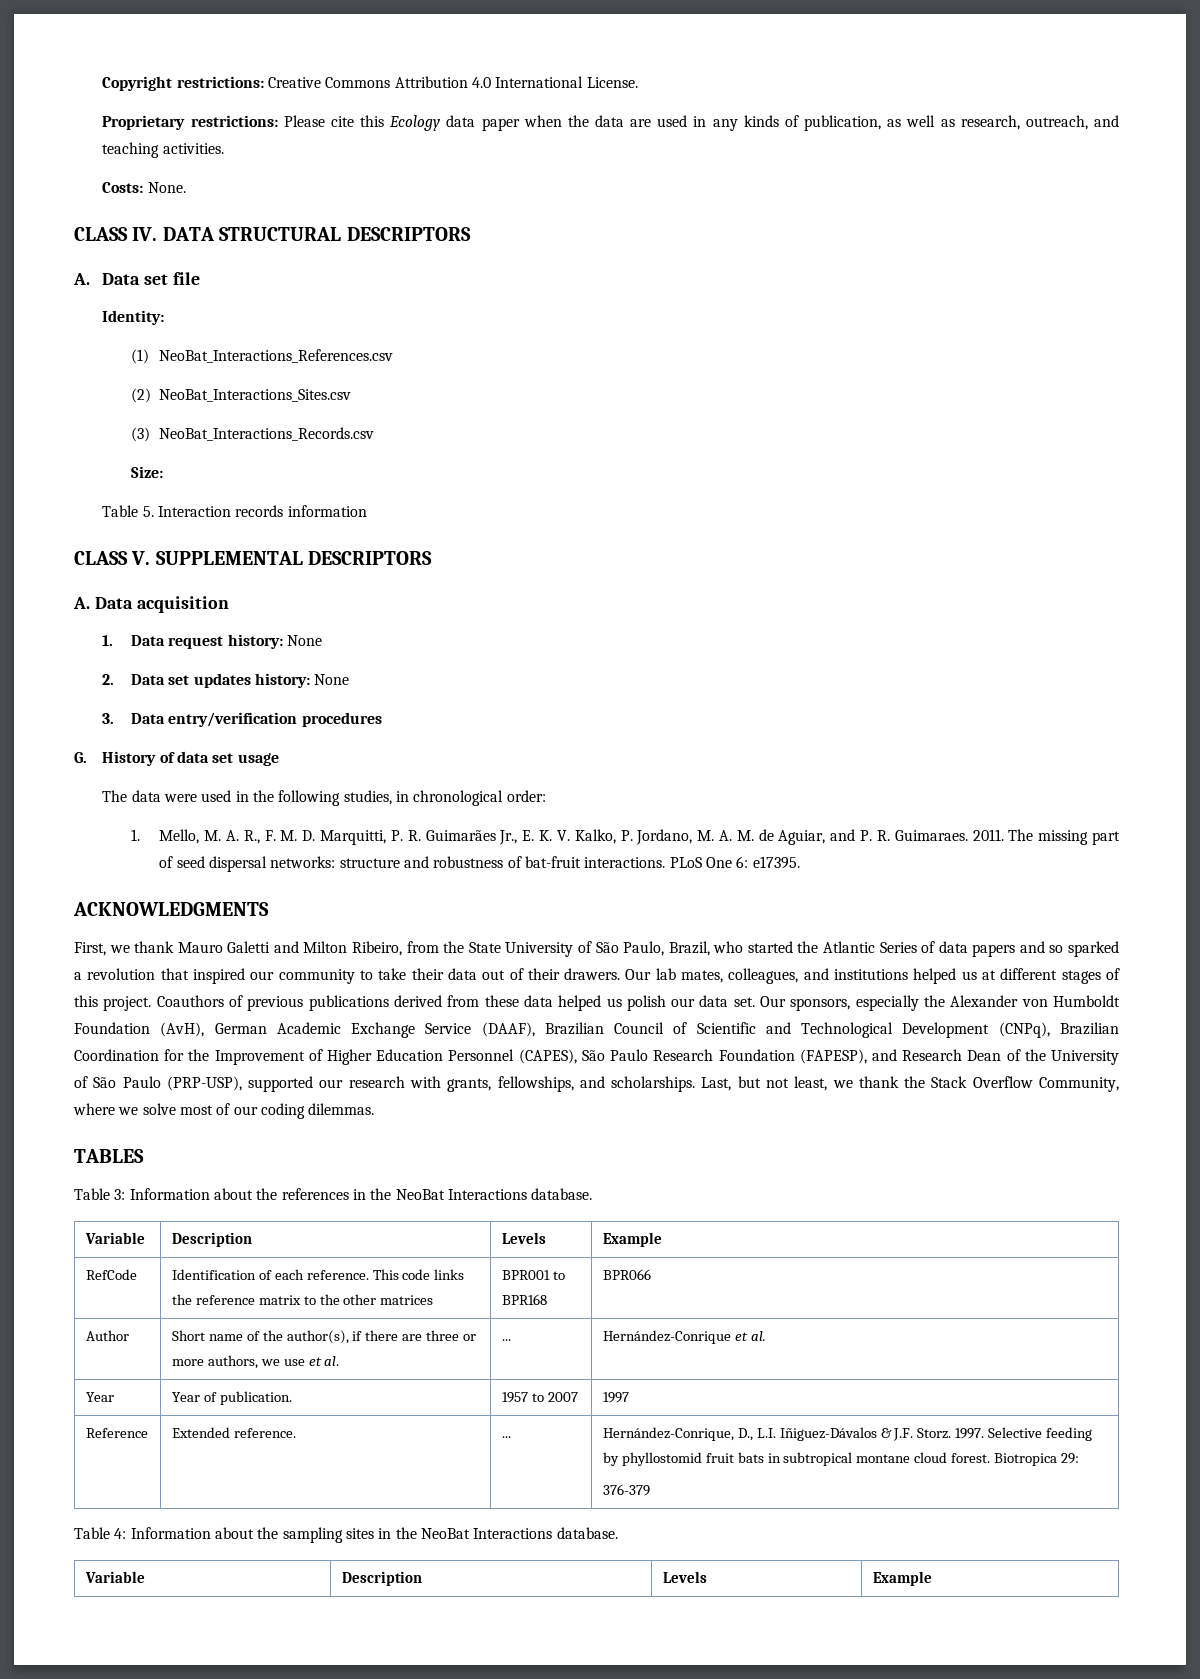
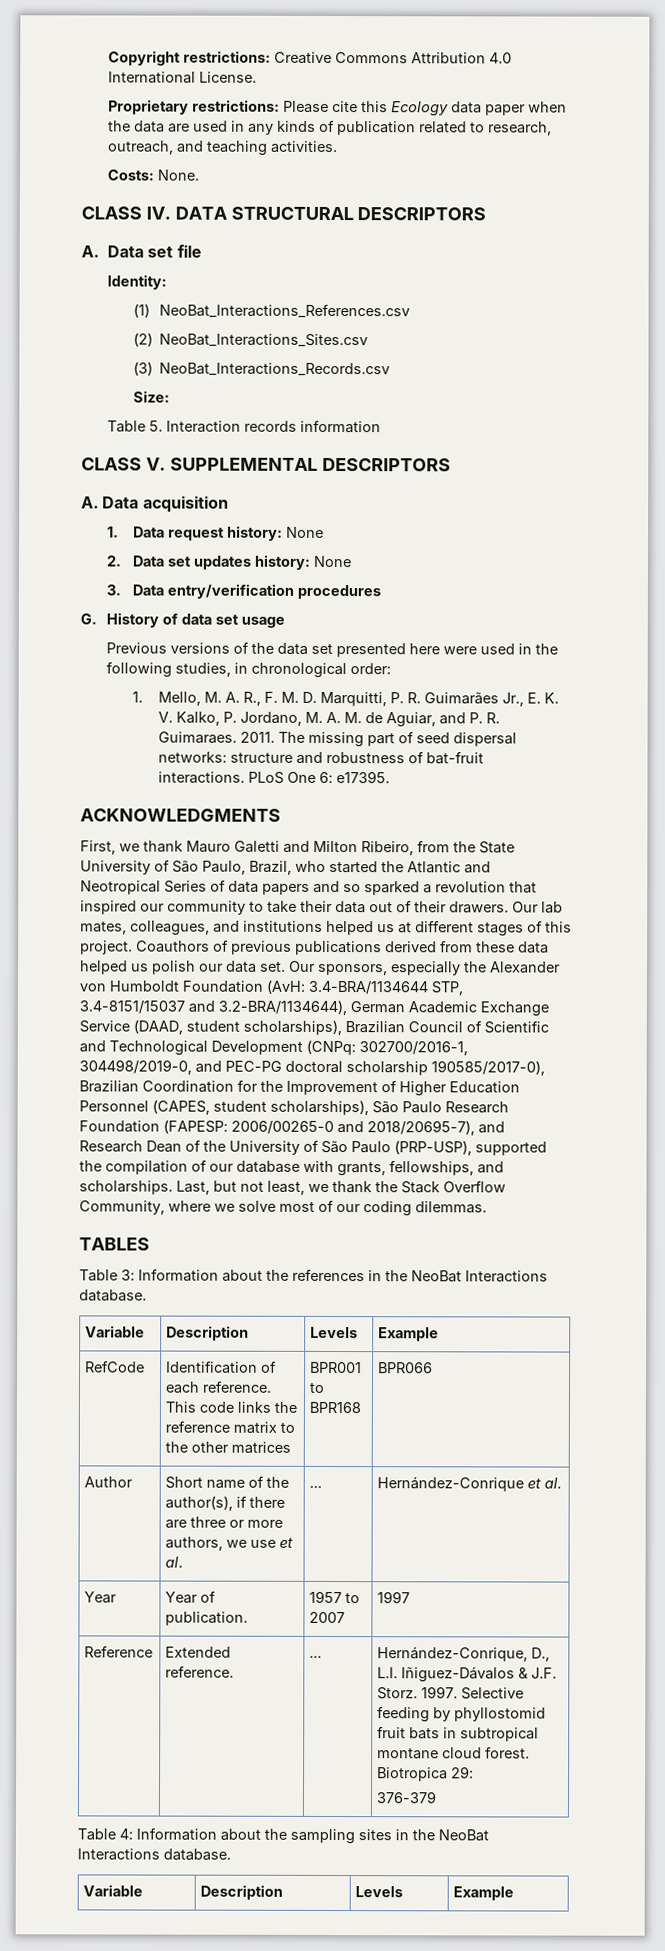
- Proprietary restrictions: Please cite this Ecology data paper when the data are used in any kinds of publication, as well as research, outreach, and teaching activities.
+ Proprietary restrictions: Please cite this Ecology data paper when the data are used in any kinds of publication related to research, outreach, and teaching activities.
- The data were used in the following studies, in chronological order:
+ Previous versions of the data set presented here were used in the following studies, in chronological order:
- First, we thank Mauro Galetti and Milton Ribeiro, from the State University of São Paulo, Brazil, who started the Atlantic Series of data papers and so sparked a revolution that inspired our community to take their data out of their drawers.
+ First, we thank Mauro Galetti and Milton Ribeiro, from the State University of São Paulo, Brazil, who started the Atlantic and Neotropical Series of data papers and so sparked a revolution that inspired our community to take their data out of their drawers.
- Our sponsors, especially the Alexander von Humboldt Foundation (AvH), German Academic Exchange Service (DAAF), Brazilian Council of Scientific and Technological Development (CNPq), Brazilian Coordination for the Improvement of Higher Education Personnel (CAPES), São Paulo Research Foundation (FAPESP), and Research Dean of the University of São Paulo (PRP-USP), supported our research with grants, fellowships, and scholarships.
+ Our sponsors, especially the Alexander von Humboldt Foundation (AvH: 3.4-BRA/1134644 STP, 3.4-8151/15037 and 3.2-BRA/1134644), German Academic Exchange Service (DAAD, student scholarships), Brazilian Council of Scientific and Technological Development (CNPq: 302700/2016-1, 304498/2019-0, and PEC-PG doctoral scholarship 190585/2017-0), Brazilian Coordination for the Improvement of Higher Education Personnel (CAPES, student scholarships), São Paulo Research Foundation (FAPESP: 2006/00265-0 and 2018/20695-7), and Research Dean of the University of São Paulo (PRP-USP), supported the compilation of our database with grants, fellowships, and scholarships.

